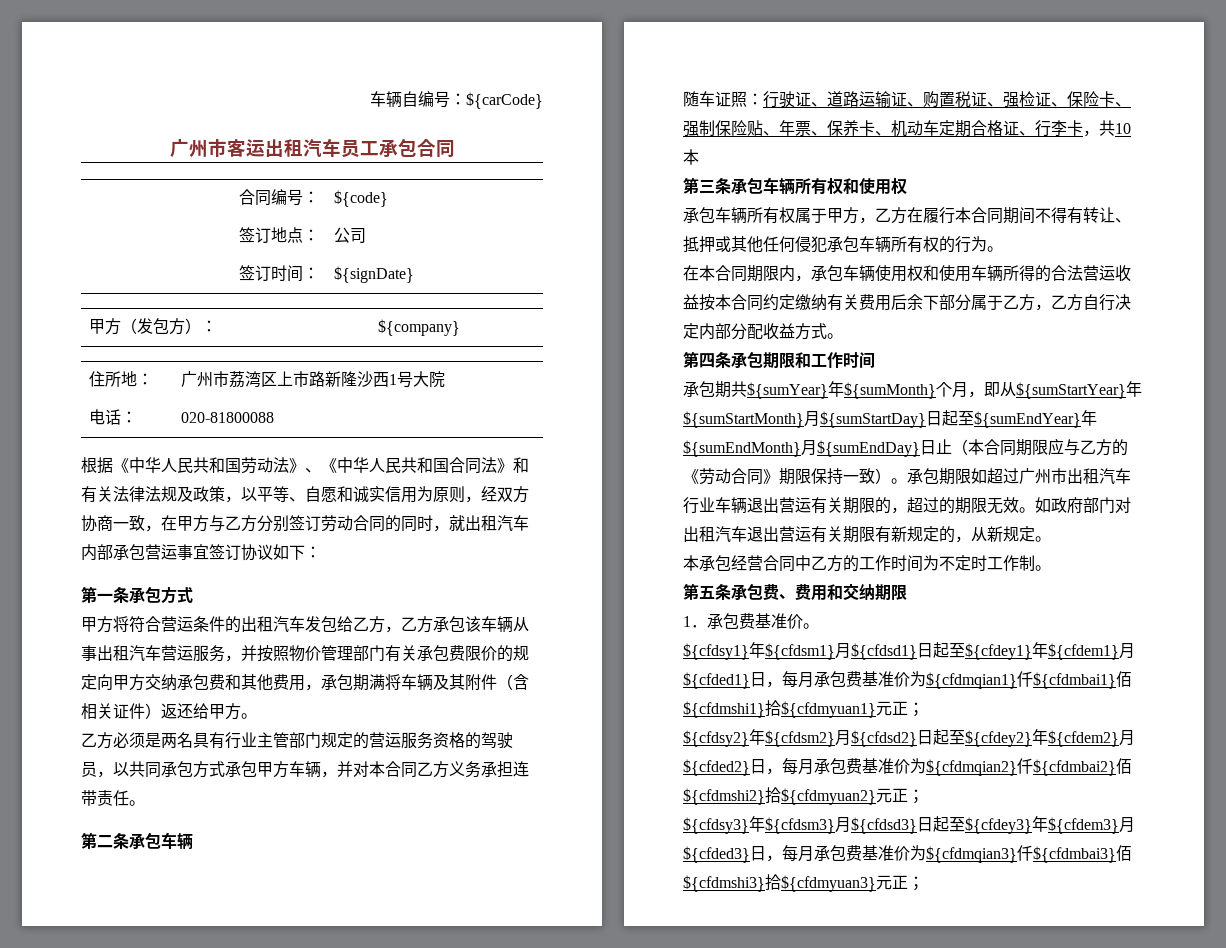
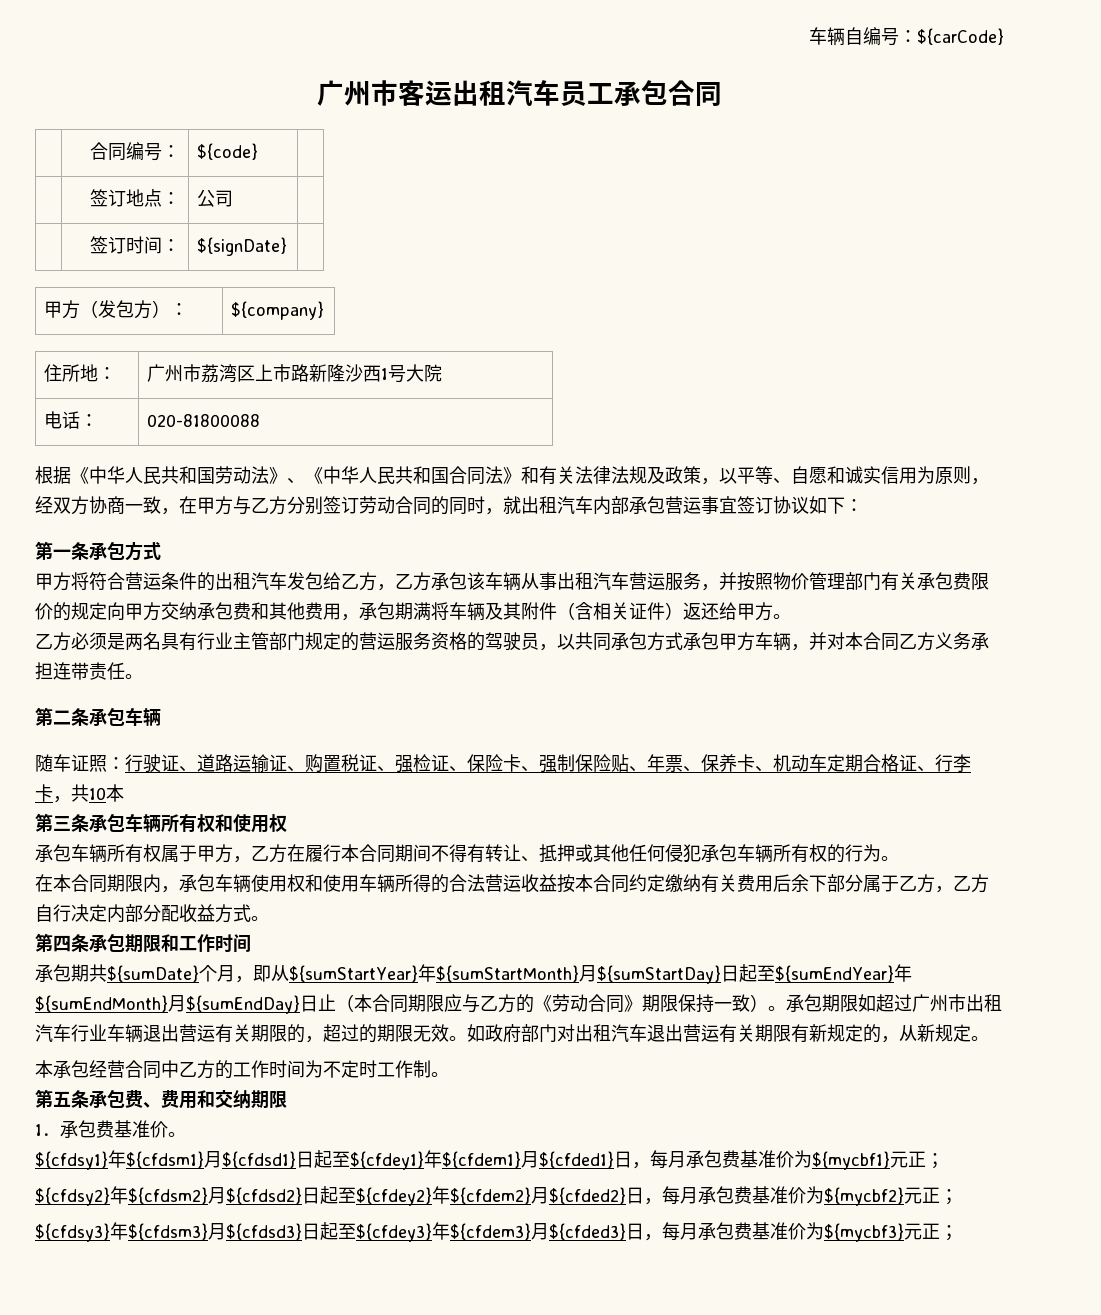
- 承包期共${sumYear}年${sumMonth}个月，即从${sumStartYear}年${sumStartMonth}月${sumStartDay}日起至${sumEndYear}年${sumEndMonth}月${sumEndDay}日止（本合同期限应与乙方的《劳动合同》期限保持一致）。
+ 承包期共${sumDate}个月，即从${sumStartYear}年${sumStartMonth}月${sumStartDay}日起至${sumEndYear}年${sumEndMonth}月${sumEndDay}日止（本合同期限应与乙方的《劳动合同》期限保持一致）。
- ${cfdsy1}年${cfdsm1}月${cfdsd1}日起至${cfdey1}年${cfdem1}月${cfded1}日，每月承包费基准价为${cfdmqian1}仟${cfdmbai1}佰${cfdmshi1}拾${cfdmyuan1}元正；
+ ${cfdsy1}年${cfdsm1}月${cfdsd1}日起至${cfdey1}年${cfdem1}月${cfded1}日，每月承包费基准价为${mycbf1}元正；
- ${cfdsy2}年${cfdsm2}月${cfdsd2}日起至${cfdey2}年${cfdem2}月${cfded2}日，每月承包费基准价为${cfdmqian2}仟${cfdmbai2}佰${cfdmshi2}拾${cfdmyuan2}元正；
+ ${cfdsy2}年${cfdsm2}月${cfdsd2}日起至${cfdey2}年${cfdem2}月${cfded2}日，每月承包费基准价为${mycbf2}元正；
- ${cfdsy3}年${cfdsm3}月${cfdsd3}日起至${cfdey3}年${cfdem3}月${cfded3}日，每月承包费基准价为${cfdmqian3}仟${cfdmbai3}佰${cfdmshi3}拾${cfdmyuan3}元正；
+ ${cfdsy3}年${cfdsm3}月${cfdsd3}日起至${cfdey3}年${cfdem3}月${cfded3}日，每月承包费基准价为${mycbf3}元正；

